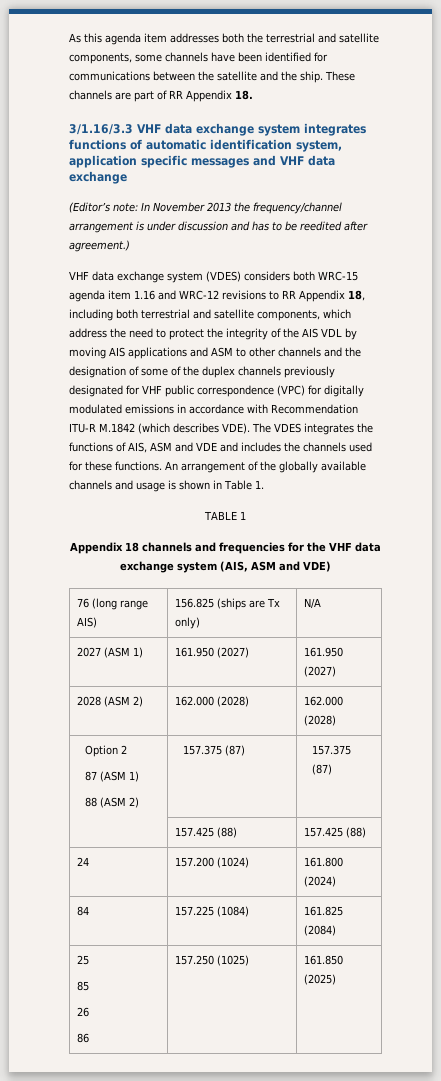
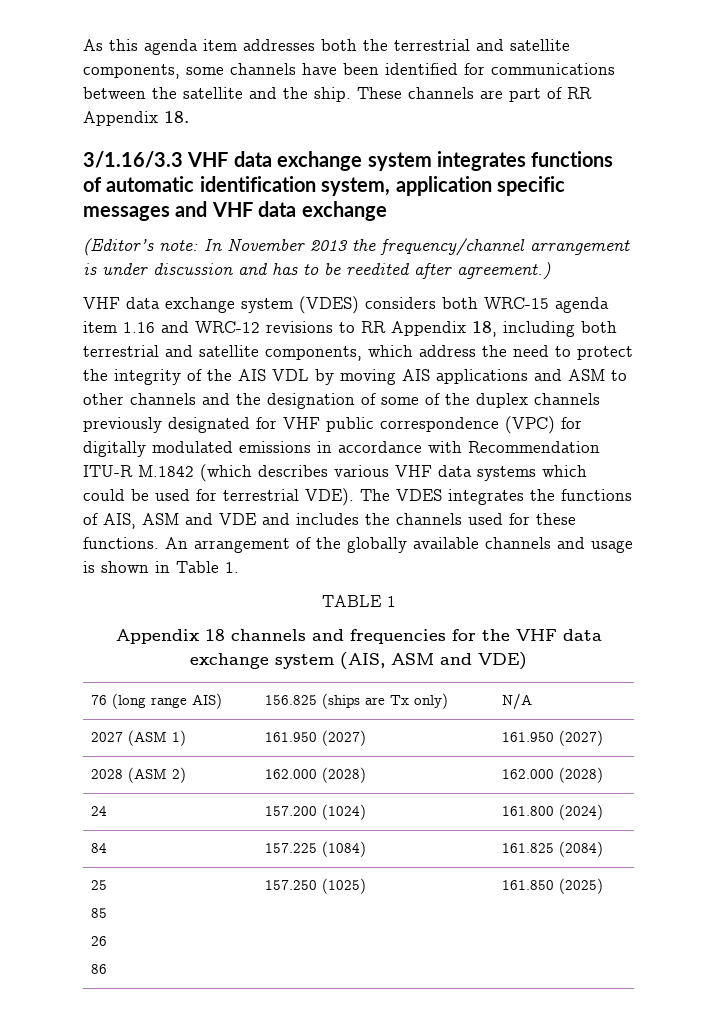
- VHF data exchange system (VDES) considers both WRC-15 agenda item 1.16 and WRC-12 revisions to RR Appendix 18, including both terrestrial and satellite components, which address the need to protect the integrity of the AIS VDL by moving AIS applications and ASM to other channels and the designation of some of the duplex channels previously designated for VHF public correspondence (VPC) for digitally modulated emissions in accordance with Recommendation ITU-R M.1842 (which describes VDE).
+ VHF data exchange system (VDES) considers both WRC-15 agenda item 1.16 and WRC-12 revisions to RR Appendix 18, including both terrestrial and satellite components, which address the need to protect the integrity of the AIS VDL by moving AIS applications and ASM to other channels and the designation of some of the duplex channels previously designated for VHF public correspondence (VPC) for digitally modulated emissions in accordance with Recommendation ITU-R M.1842 (which describes various VHF data systems which could be used for terrestrial VDE).
- Option 2
- 87 (ASM 1)
- 88 (ASM 2) | 157.375 (87) | 157.375 (87)
- | 157.425 (88) | 157.425 (88)

